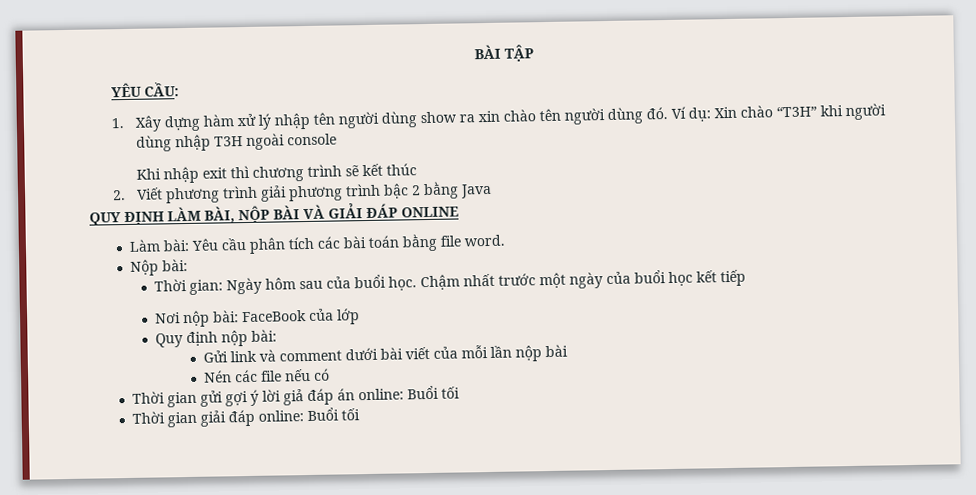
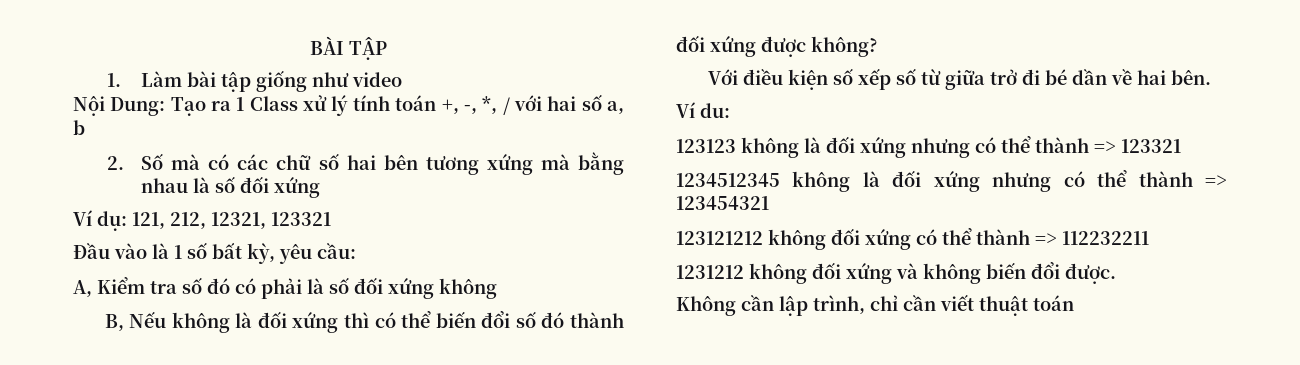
- YÊU CẦU:
- 1. Xây dựng hàm xử lý nhập tên người dùng show ra xin chào tên người dùng đó. Ví dụ: Xin chào “T3H” khi người dùng nhập T3H ngoài console
- Khi nhập exit thì chương trình sẽ kết thúc
- 2. Viết phương trình giải phương trình bậc 2 bằng Java
- QUY ĐỊNH LÀM BÀI, NỘP BÀI VÀ GIẢI ĐÁP ONLINE
- Làm bài: Yêu cầu phân tích các bài toán bằng file word.
- Nộp bài:
- Thời gian: Ngày hôm sau của buổi học. Chậm nhất trước một ngày của buổi học kết tiếp
- Nơi nộp bài: FaceBook của lớp
- Quy định nộp bài:
- Gửi link và comment dưới bài viết của mỗi lần nộp bài
- Nén các file nếu có
- Thời gian gửi gợi ý lời giả đáp án online: Buổi tối
- Thời gian giải đáp online: Buổi tối
+ 1. Làm bài tập giống như video
+ Nội Dung: Tạo ra 1 Class xử lý tính toán +, -, *, / với hai số a, b
+ 2. Số mà có các chữ số hai bên tương xứng mà bằng nhau là số đối xứng
+ Ví dụ: 121, 212, 12321, 123321
+ Đầu vào là 1 số bất kỳ, yêu cầu:
+ A, Kiểm tra số đó có phải là số đối xứng không
+ B, Nếu không là đối xứng thì có thể biến đổi số đó thành đối xứng được không?
+ Với điều kiện số xếp số từ giữa trở đi bé dần về hai bên.
+ Ví du:
+ 123123 không là đối xứng nhưng có thể thành => 123321
+ 1234512345 không là đối xứng nhưng có thể thành => 123454321
+ 123121212 không đối xứng có thể thành => 112232211
+ 1231212 không đối xứng và không biến đổi được.
+ Không cần lập trình, chỉ cần viết thuật toán

